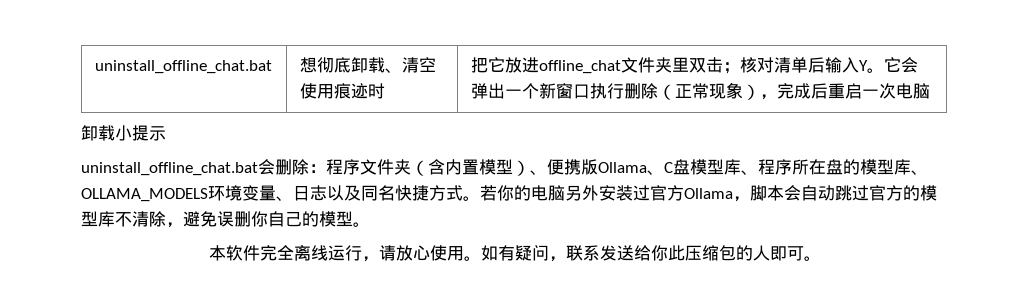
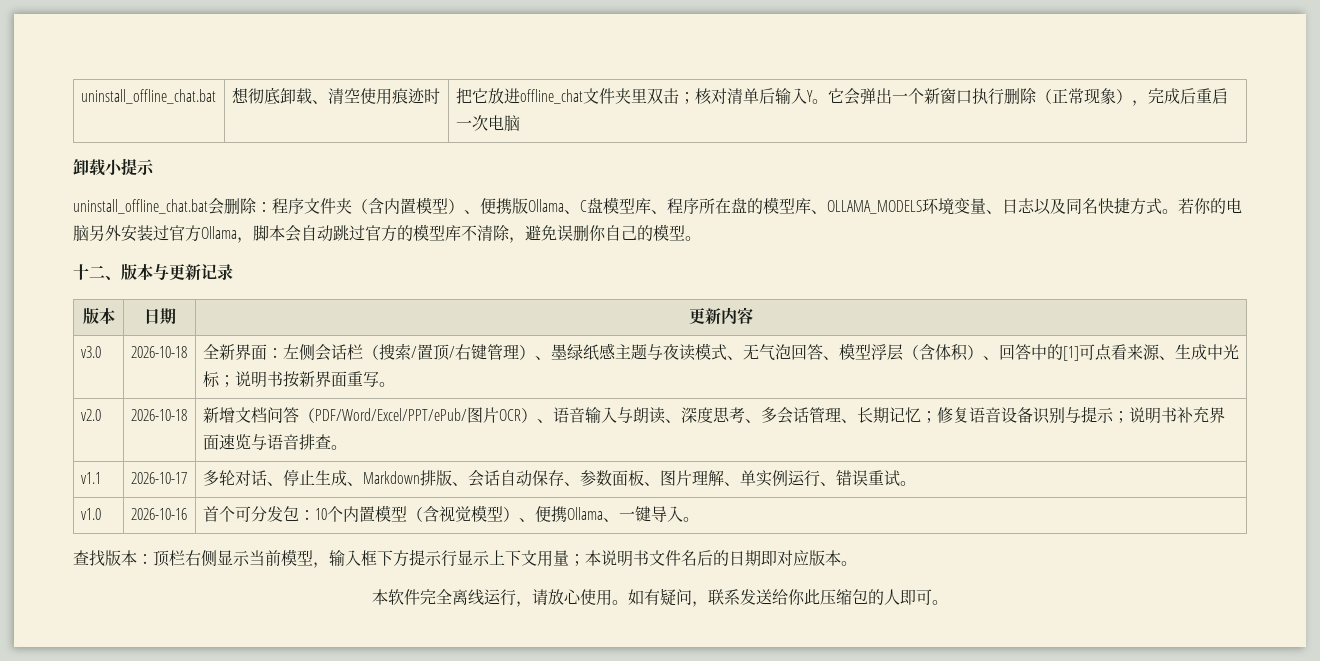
+ 十二、版本与更新记录
+ 版本 | 日期 | 更新内容
+ v3.0 | 2026-10-18 | 全新界面：左侧会话栏（搜索/置顶/右键管理）、墨绿纸感主题与夜读模式、无气泡回答、模型浮层（含体积）、回答中的[1]可点看来源、生成中光标；说明书按新界面重写。
+ v2.0 | 2026-10-18 | 新增文档问答（PDF/Word/Excel/PPT/ePub/图片OCR）、语音输入与朗读、深度思考、多会话管理、长期记忆；修复语音设备识别与提示；说明书补充界面速览与语音排查。
+ v1.1 | 2026-10-17 | 多轮对话、停止生成、Markdown排版、会话自动保存、参数面板、图片理解、单实例运行、错误重试。
+ v1.0 | 2026-10-16 | 首个可分发包：10个内置模型（含视觉模型）、便携Ollama、一键导入。
+ 查找版本：顶栏右侧显示当前模型，输入框下方提示行显示上下文用量；本说明书文件名后的日期即对应版本。

